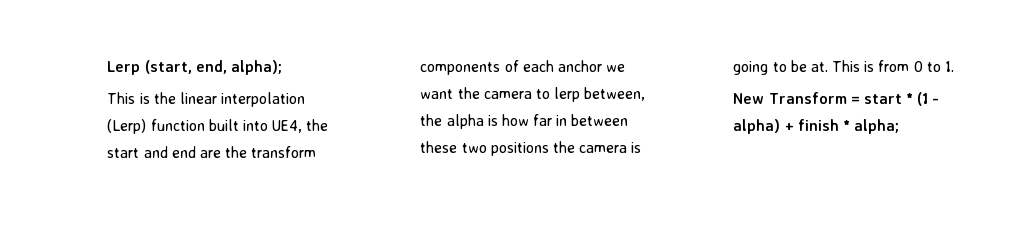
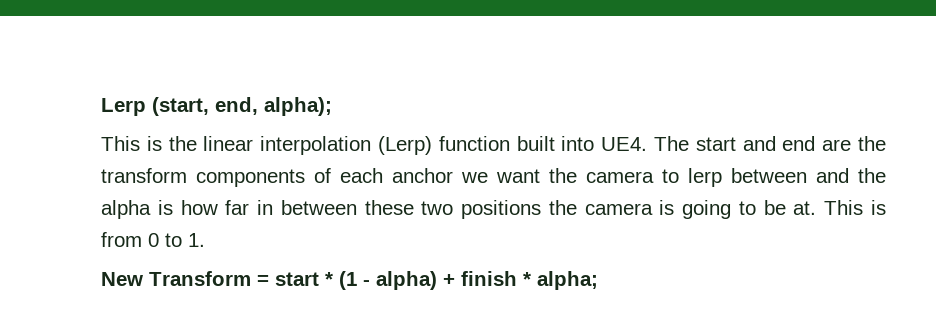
- This is the linear interpolation (Lerp) function built into UE4, the start and end are the transform components of each anchor we want the camera to lerp between, the alpha is how far in between these two positions the camera is going to be at.
+ This is the linear interpolation (Lerp) function built into UE4. The start and end are the transform components of each anchor we want the camera to lerp between and the alpha is how far in between these two positions the camera is going to be at.

